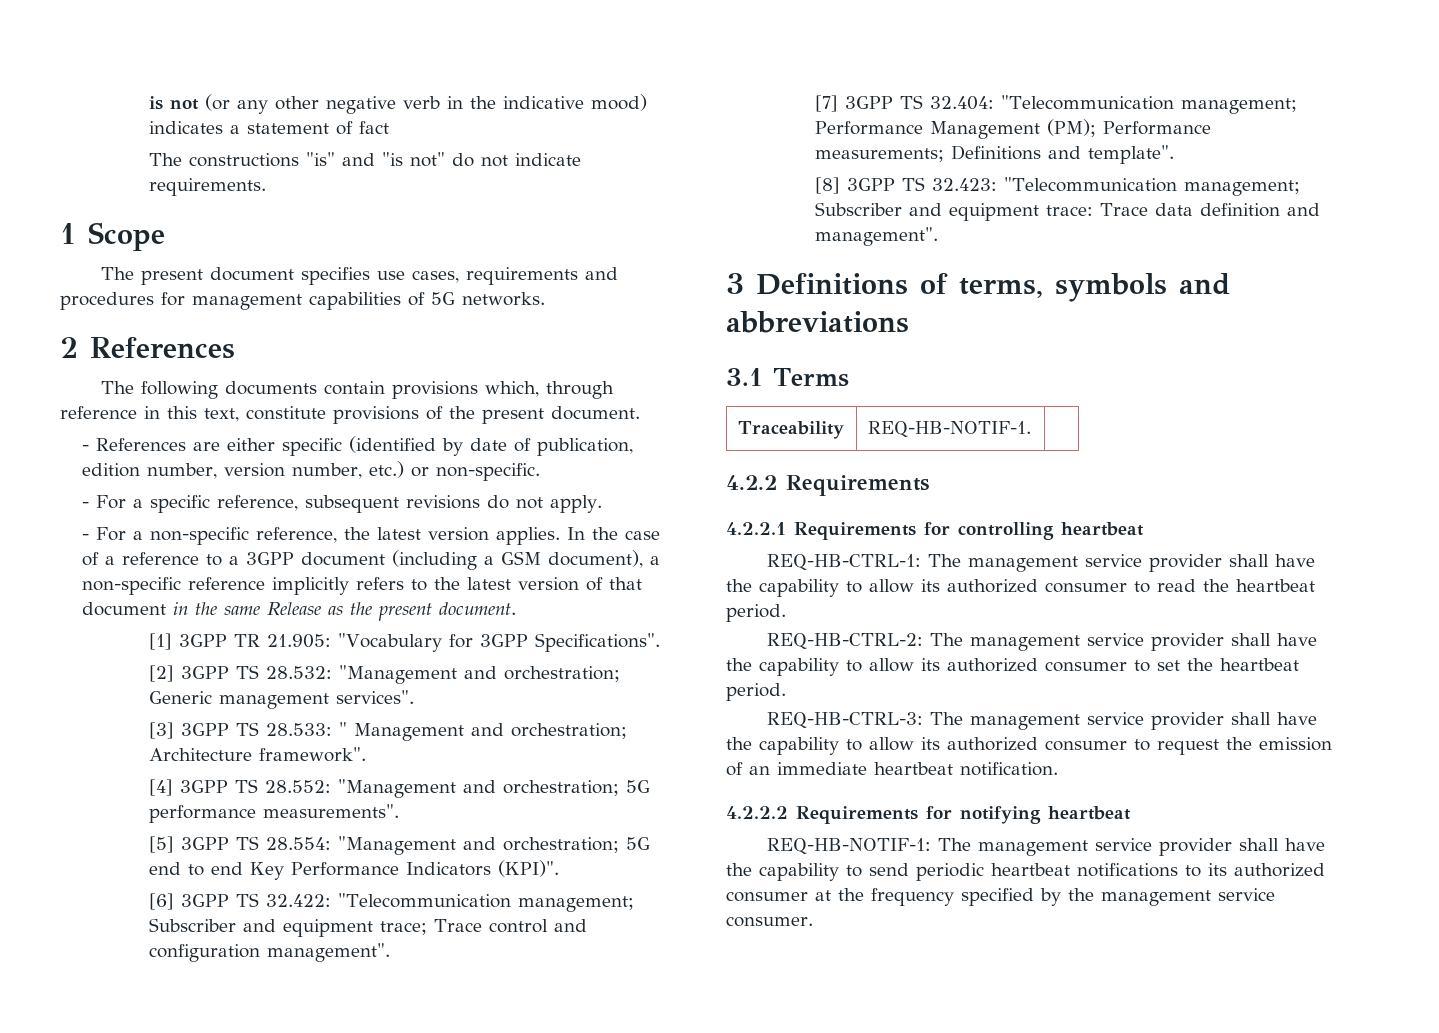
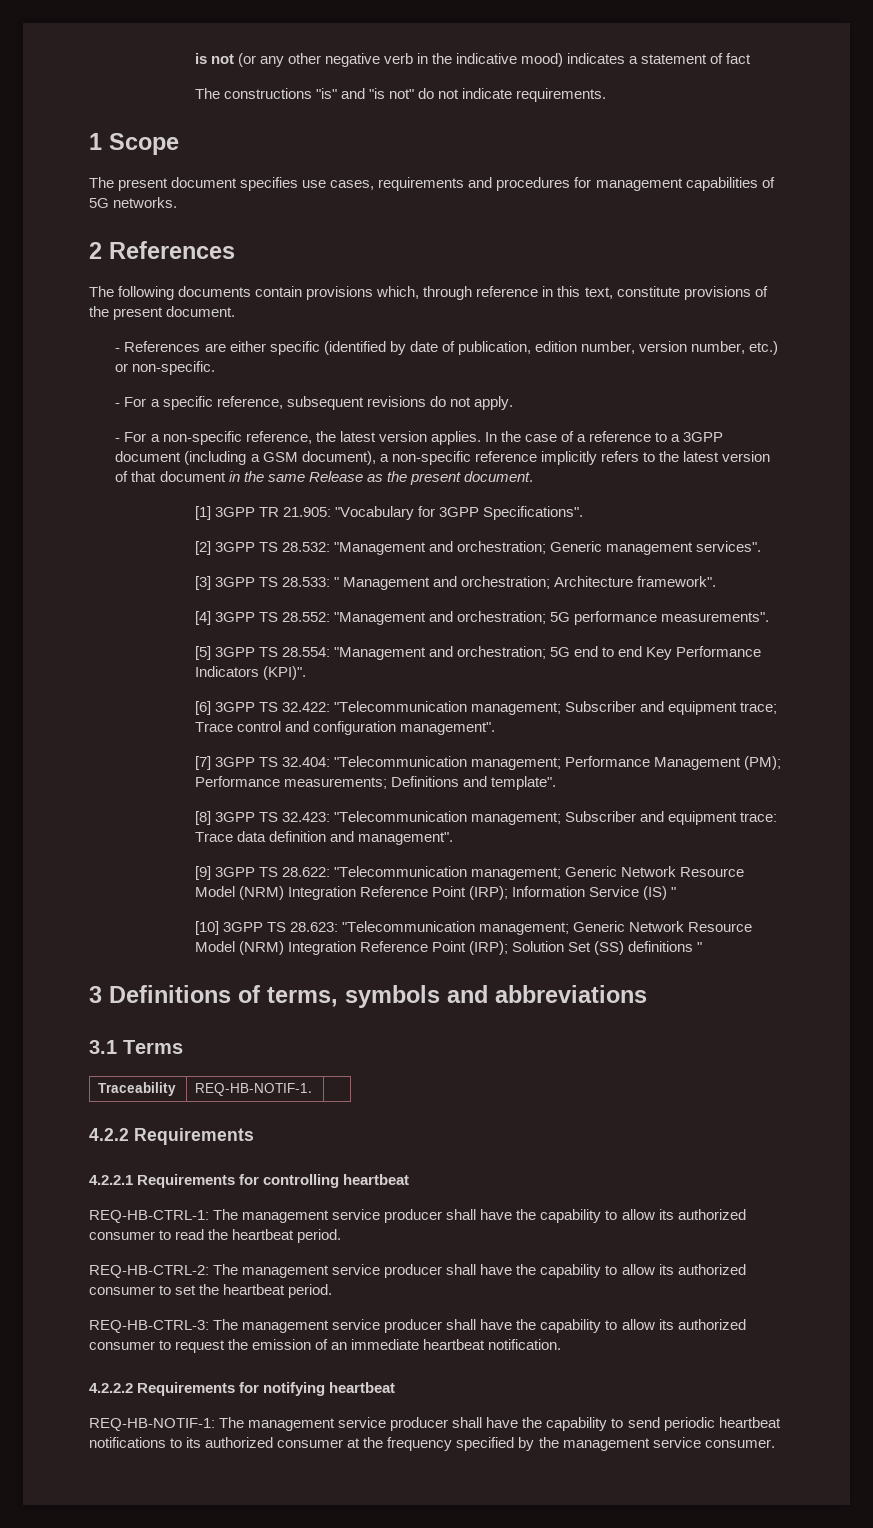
+ [9] 3GPP TS 28.622: "Telecommunication management; Generic Network Resource Model (NRM) Integration Reference Point (IRP); Information Service (IS) "
+ [10] 3GPP TS 28.623: "Telecommunication management; Generic Network Resource Model (NRM) Integration Reference Point (IRP); Solution Set (SS) definitions "
- REQ-HB-CTRL-1: The management service provider shall have the capability to allow its authorized consumer to read the heartbeat period.
+ REQ-HB-CTRL-1: The management service producer shall have the capability to allow its authorized consumer to read the heartbeat period.
- REQ-HB-CTRL-2: The management service provider shall have the capability to allow its authorized consumer to set the heartbeat period.
+ REQ-HB-CTRL-2: The management service producer shall have the capability to allow its authorized consumer to set the heartbeat period.
- REQ-HB-CTRL-3: The management service provider shall have the capability to allow its authorized consumer to request the emission of an immediate heartbeat notification.
+ REQ-HB-CTRL-3: The management service producer shall have the capability to allow its authorized consumer to request the emission of an immediate heartbeat notification.
- REQ-HB-NOTIF-1: The management service provider shall have the capability to send periodic heartbeat notifications to its authorized consumer at the frequency specified by the management service consumer.
+ REQ-HB-NOTIF-1: The management service producer shall have the capability to send periodic heartbeat notifications to its authorized consumer at the frequency specified by the management service consumer.

